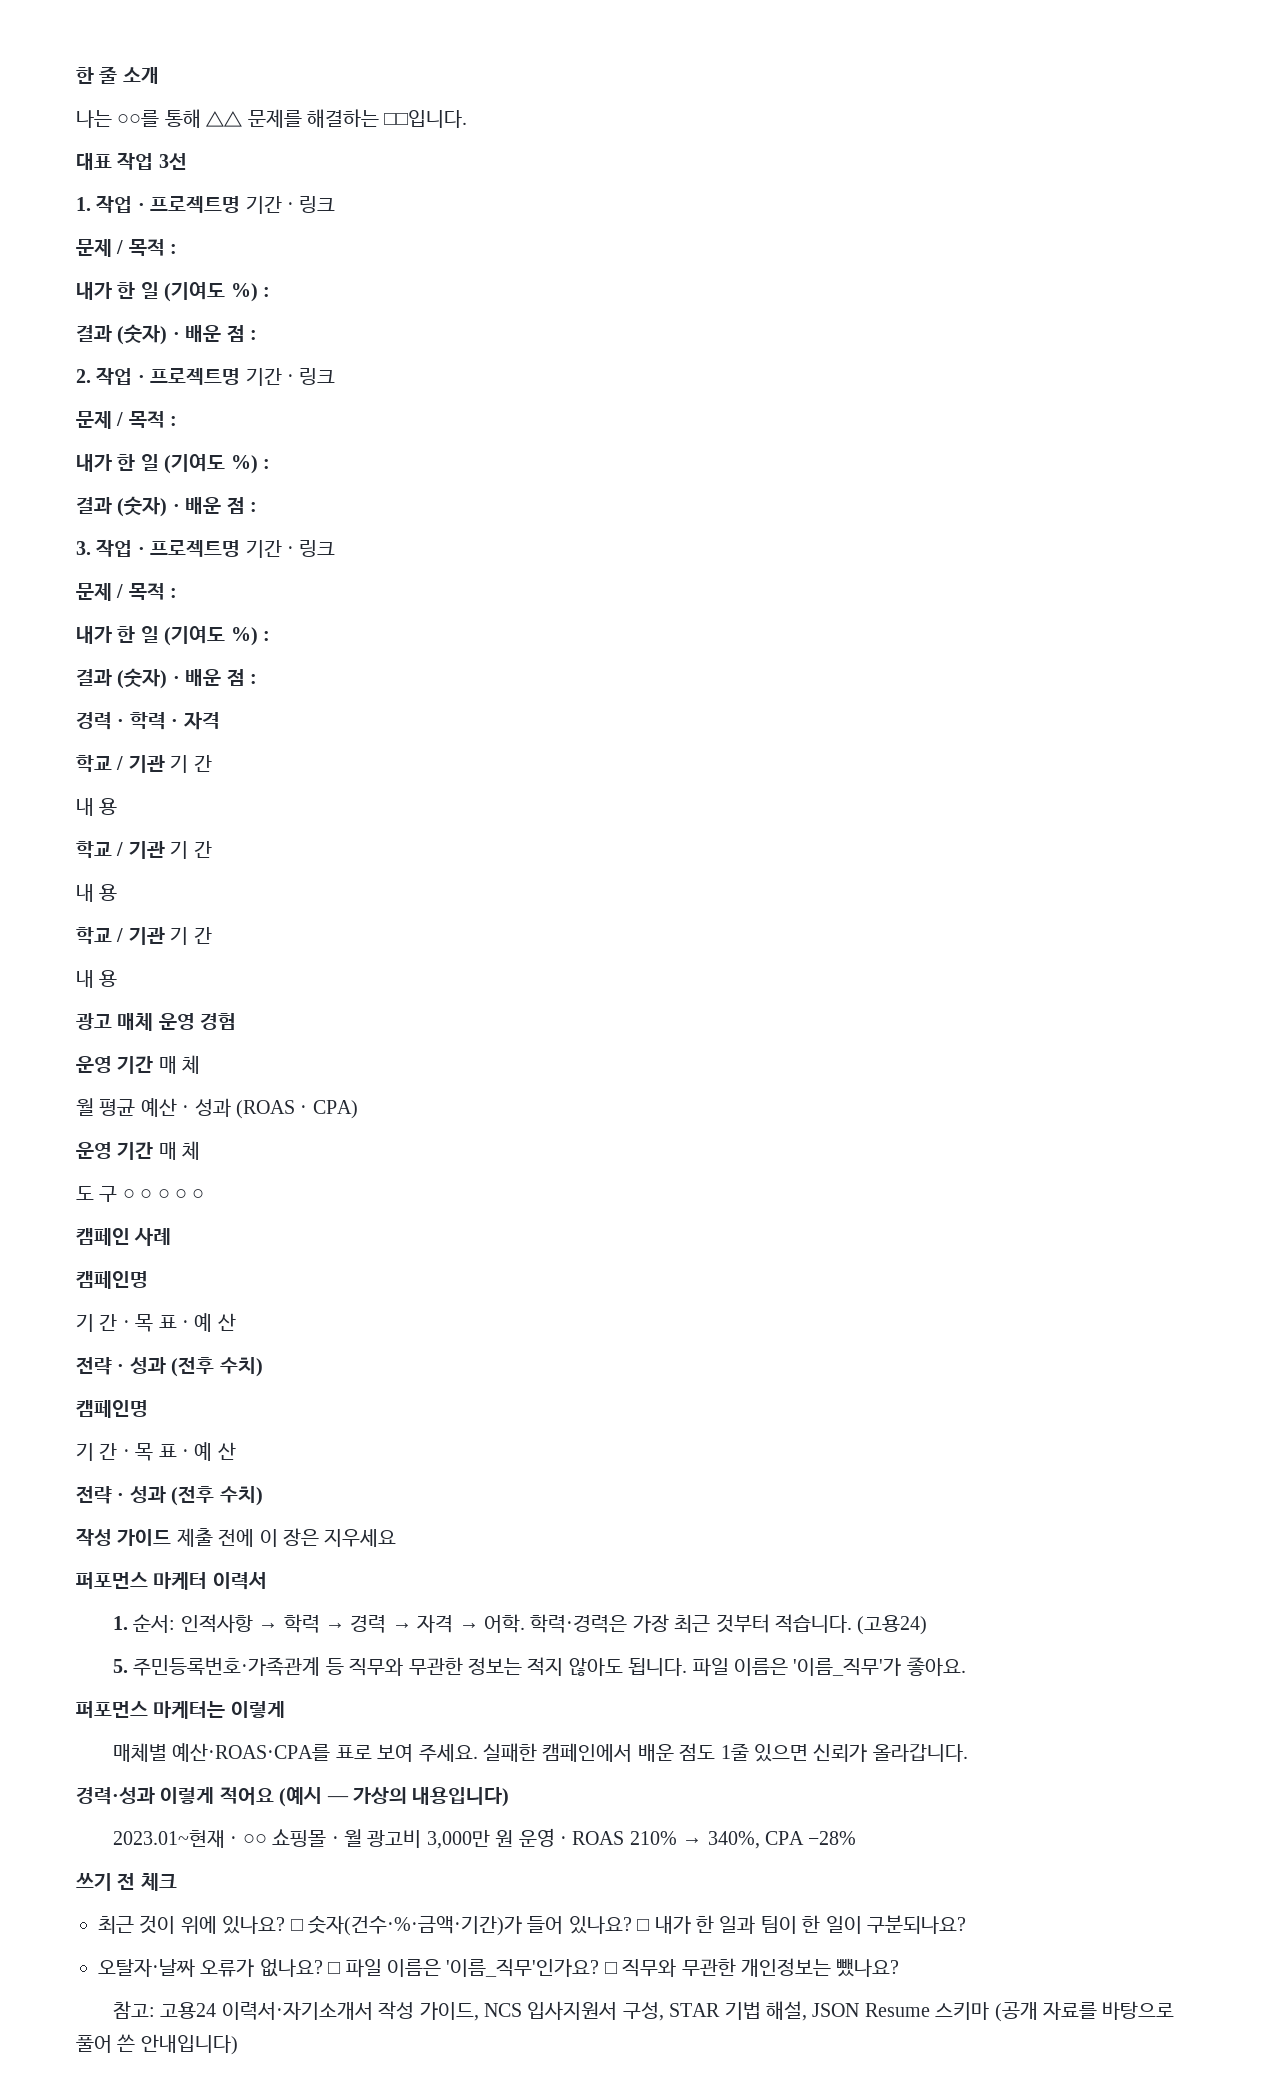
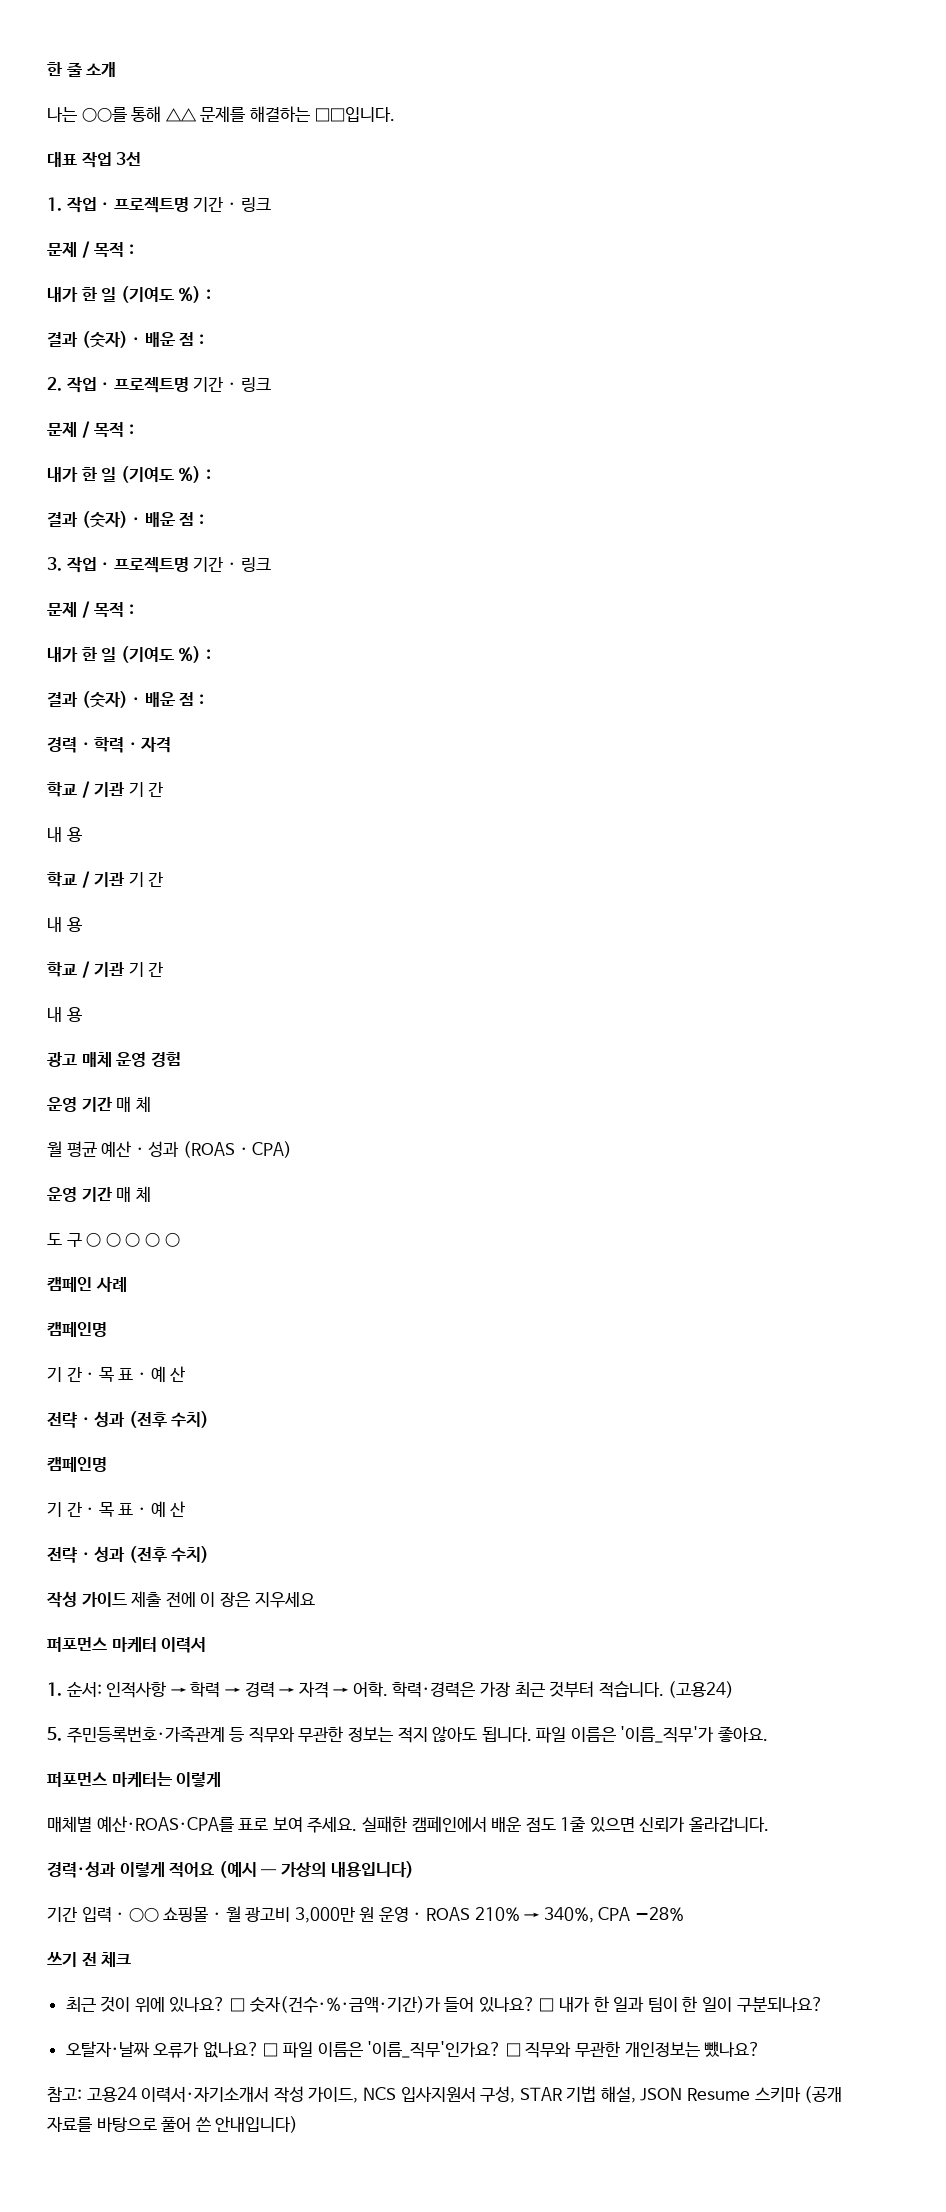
- 2023.01~현재 · ○○ 쇼핑몰 · 월 광고비 3,000만 원 운영 · ROAS 210% → 340%, CPA −28%
+ 기간 입력 · ○○ 쇼핑몰 · 월 광고비 3,000만 원 운영 · ROAS 210% → 340%, CPA −28%

